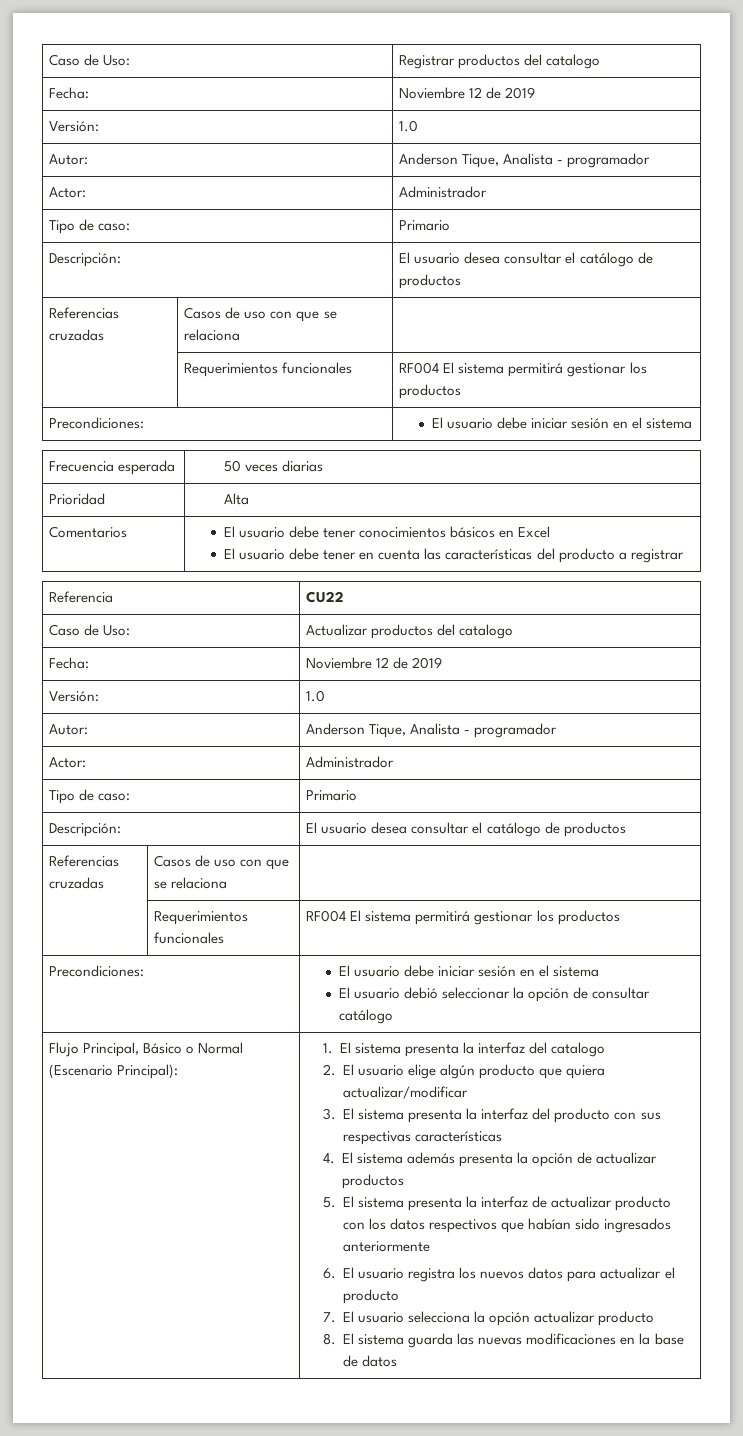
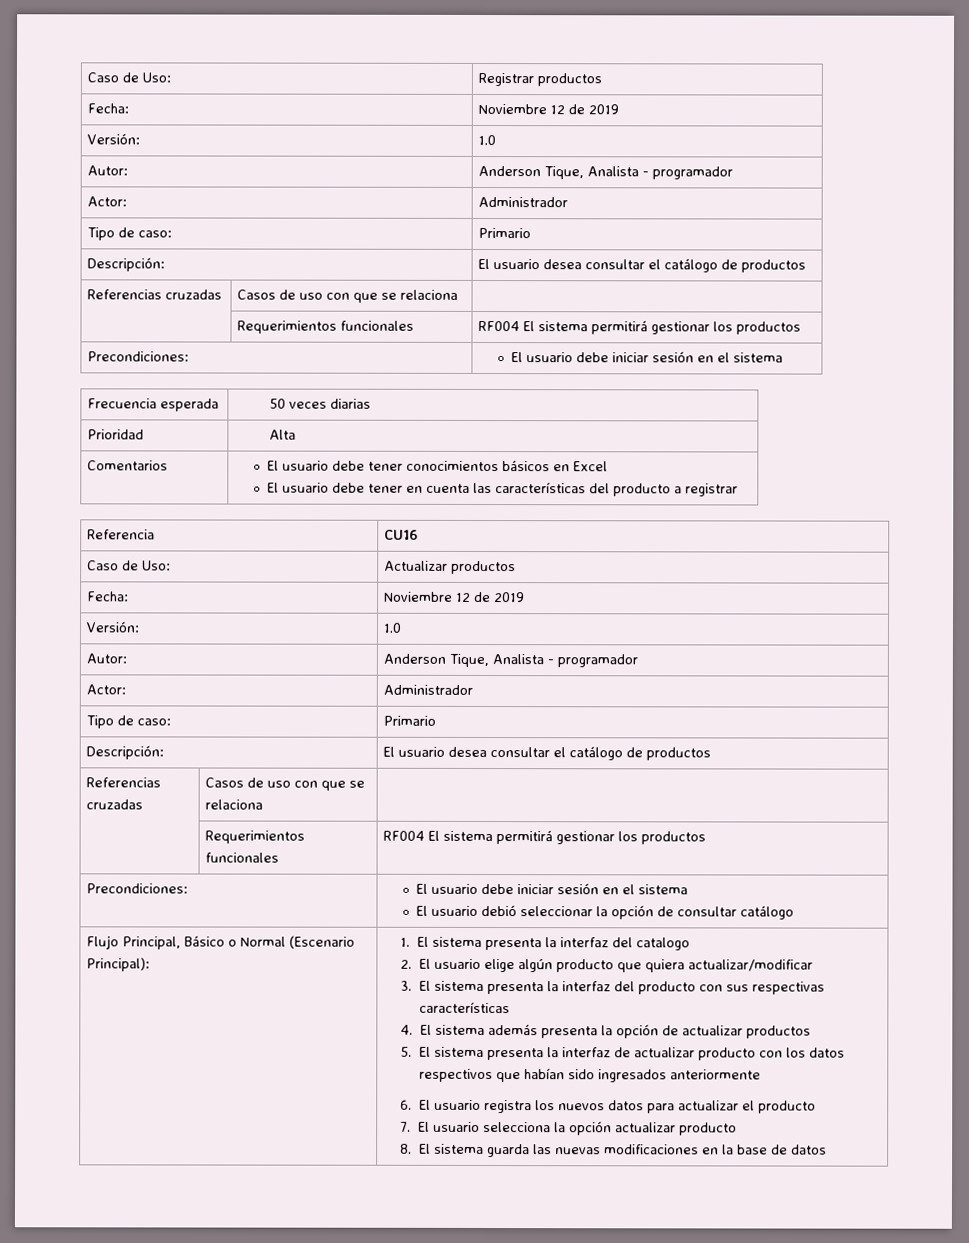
- Caso de Uso: | Registrar productos del catalogo
+ Caso de Uso: | Registrar productos
- Referencia | CU22
+ Referencia | CU16
- Caso de Uso: | Actualizar productos del catalogo
+ Caso de Uso: | Actualizar productos

